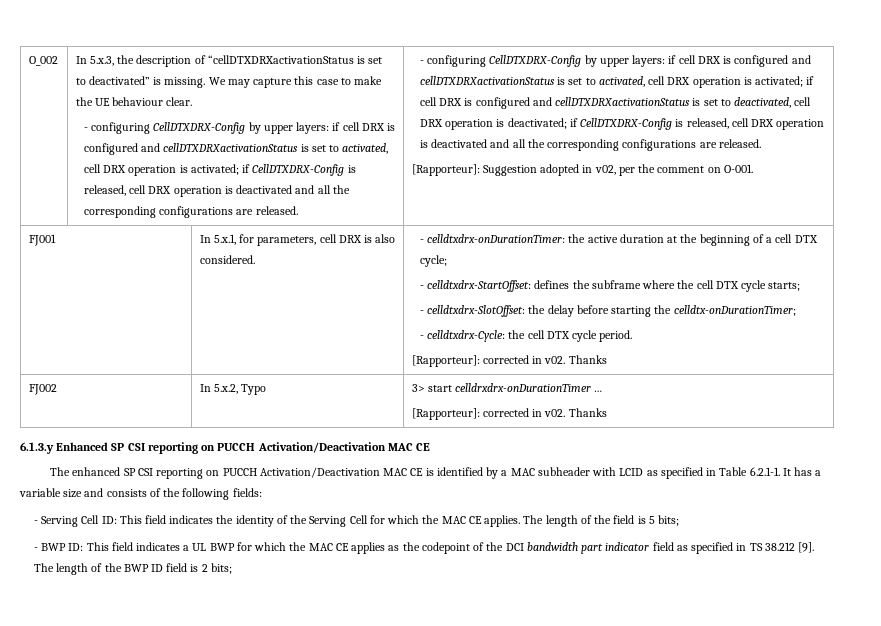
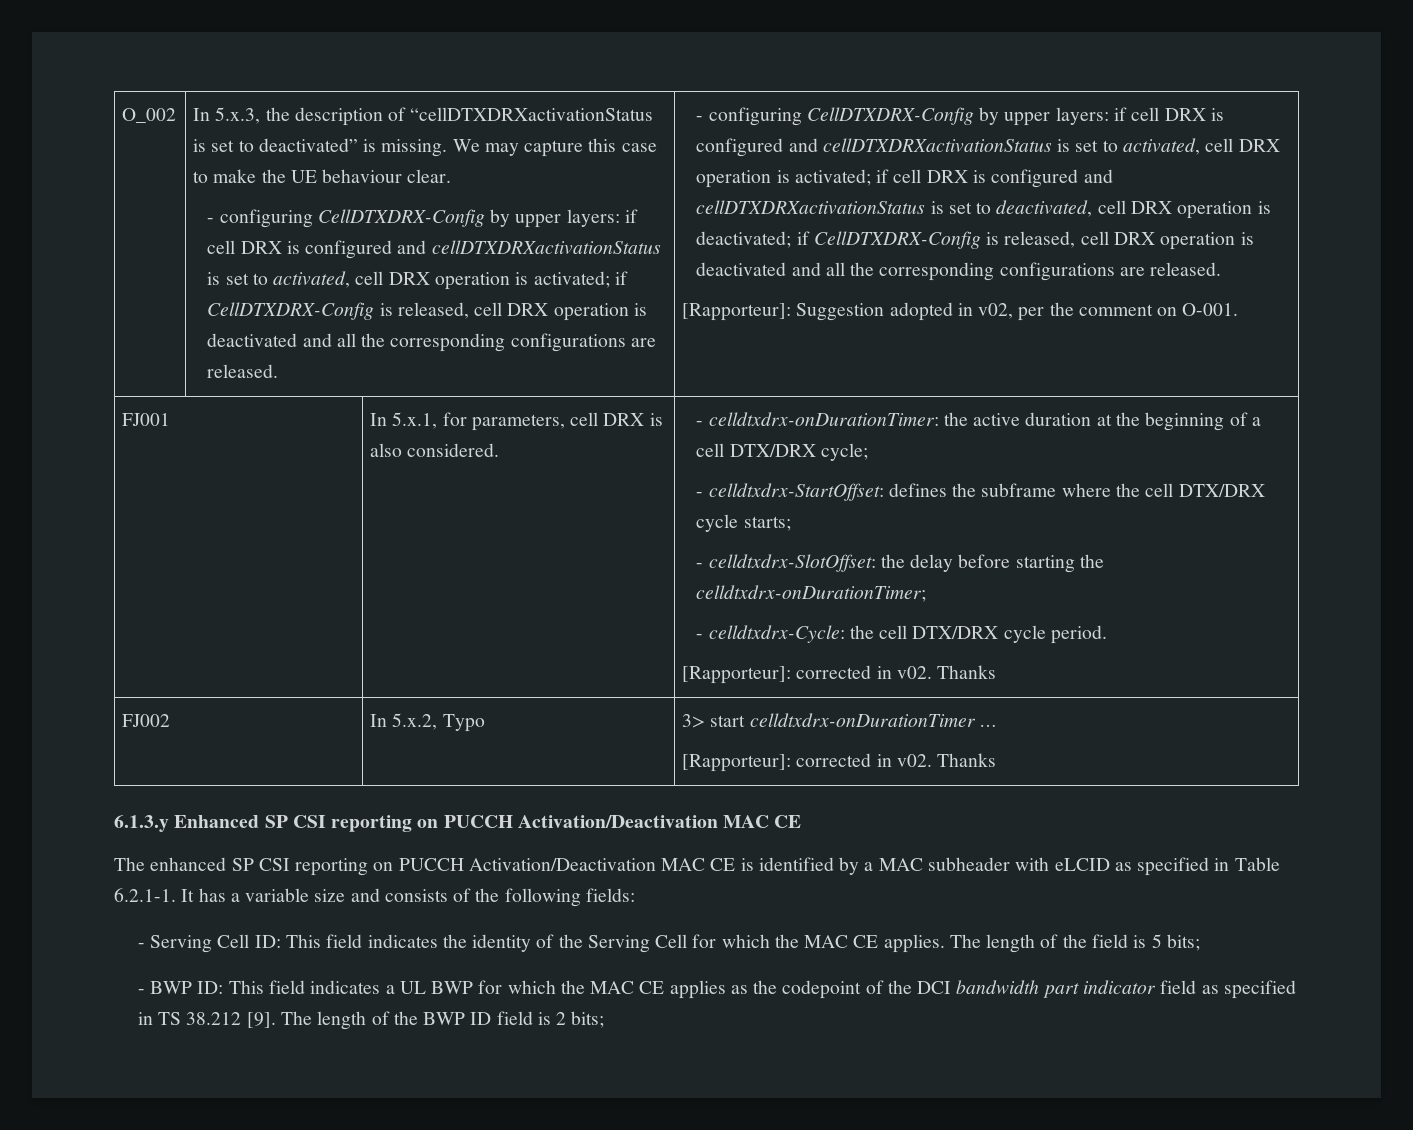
- - celldtxdrx-onDurationTimer: the active duration at the beginning of a cell DTX cycle;
+ - celldtxdrx-onDurationTimer: the active duration at the beginning of a cell DTX/DRX cycle;
- - celldtxdrx-StartOffset: defines the subframe where the cell DTX cycle starts;
+ - celldtxdrx-StartOffset: defines the subframe where the cell DTX/DRX cycle starts;
- - celldtxdrx-SlotOffset: the delay before starting the celldtx-onDurationTimer;
+ - celldtxdrx-SlotOffset: the delay before starting the celldtxdrx-onDurationTimer;
- - celldtxdrx-Cycle: the cell DTX cycle period.
+ - celldtxdrx-Cycle: the cell DTX/DRX cycle period.
- FJ002 | In 5.x.2, Typo | 3> start celldrxdrx-onDurationTimer …
+ FJ002 | In 5.x.2, Typo | 3> start celldtxdrx-onDurationTimer …
- The enhanced SP CSI reporting on PUCCH Activation/Deactivation MAC CE is identified by a MAC subheader with LCID as specified in Table 6.2.1-1. It has a variable size and consists of the following fields:
+ The enhanced SP CSI reporting on PUCCH Activation/Deactivation MAC CE is identified by a MAC subheader with eLCID as specified in Table 6.2.1-1. It has a variable size and consists of the following fields:

